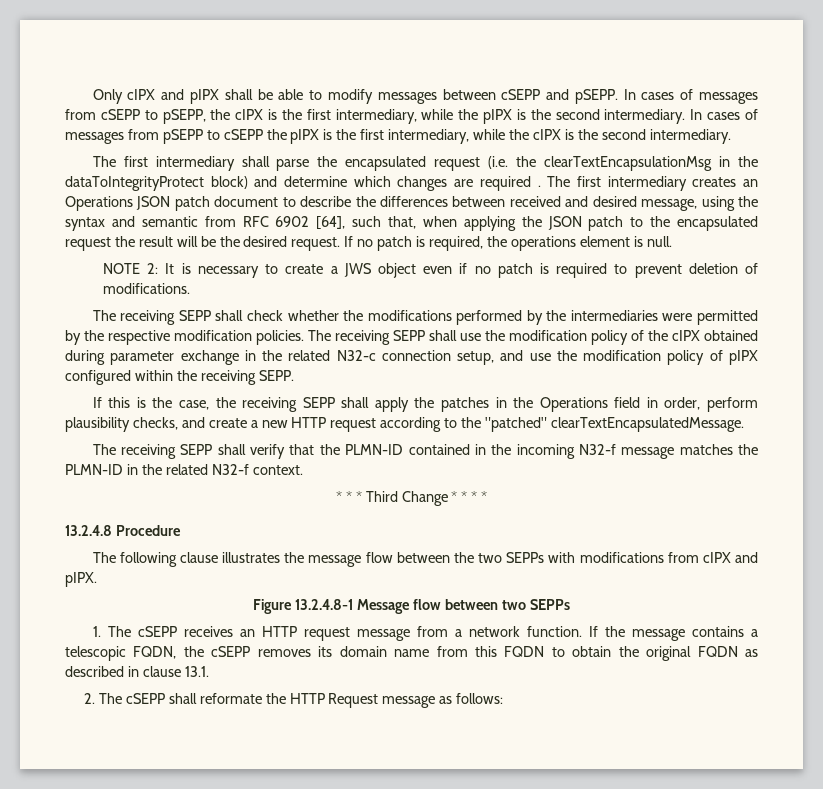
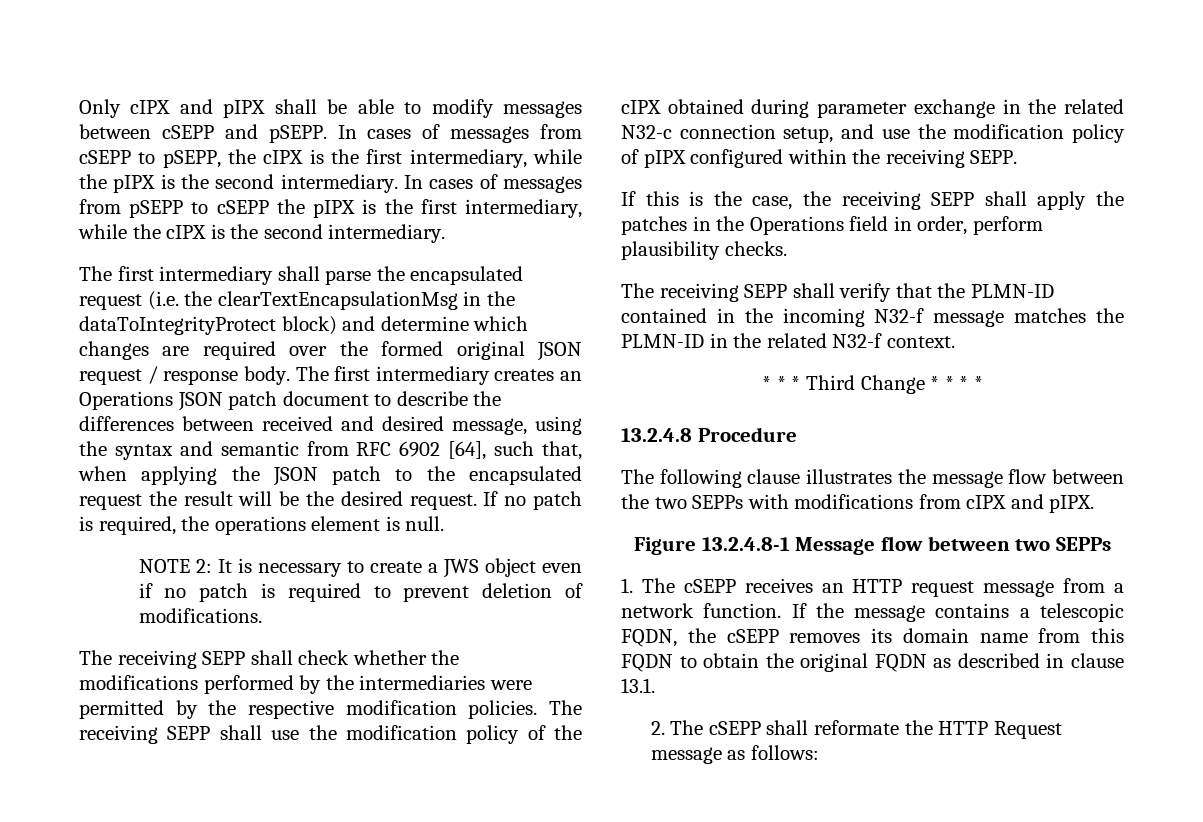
- The first intermediary shall parse the encapsulated request (i.e. the clearTextEncapsulationMsg in the dataToIntegrityProtect block) and determine which changes are required .
+ The first intermediary shall parse the encapsulated request (i.e. the clearTextEncapsulationMsg in the dataToIntegrityProtect block) and determine which changes are required over the formed original JSON request / response body.
- If this is the case, the receiving SEPP shall apply the patches in the Operations field in order, perform plausibility checks, and create a new HTTP request according to the "patched" clearTextEncapsulatedMessage.
+ If this is the case, the receiving SEPP shall apply the patches in the Operations field in order, perform plausibility checks.

